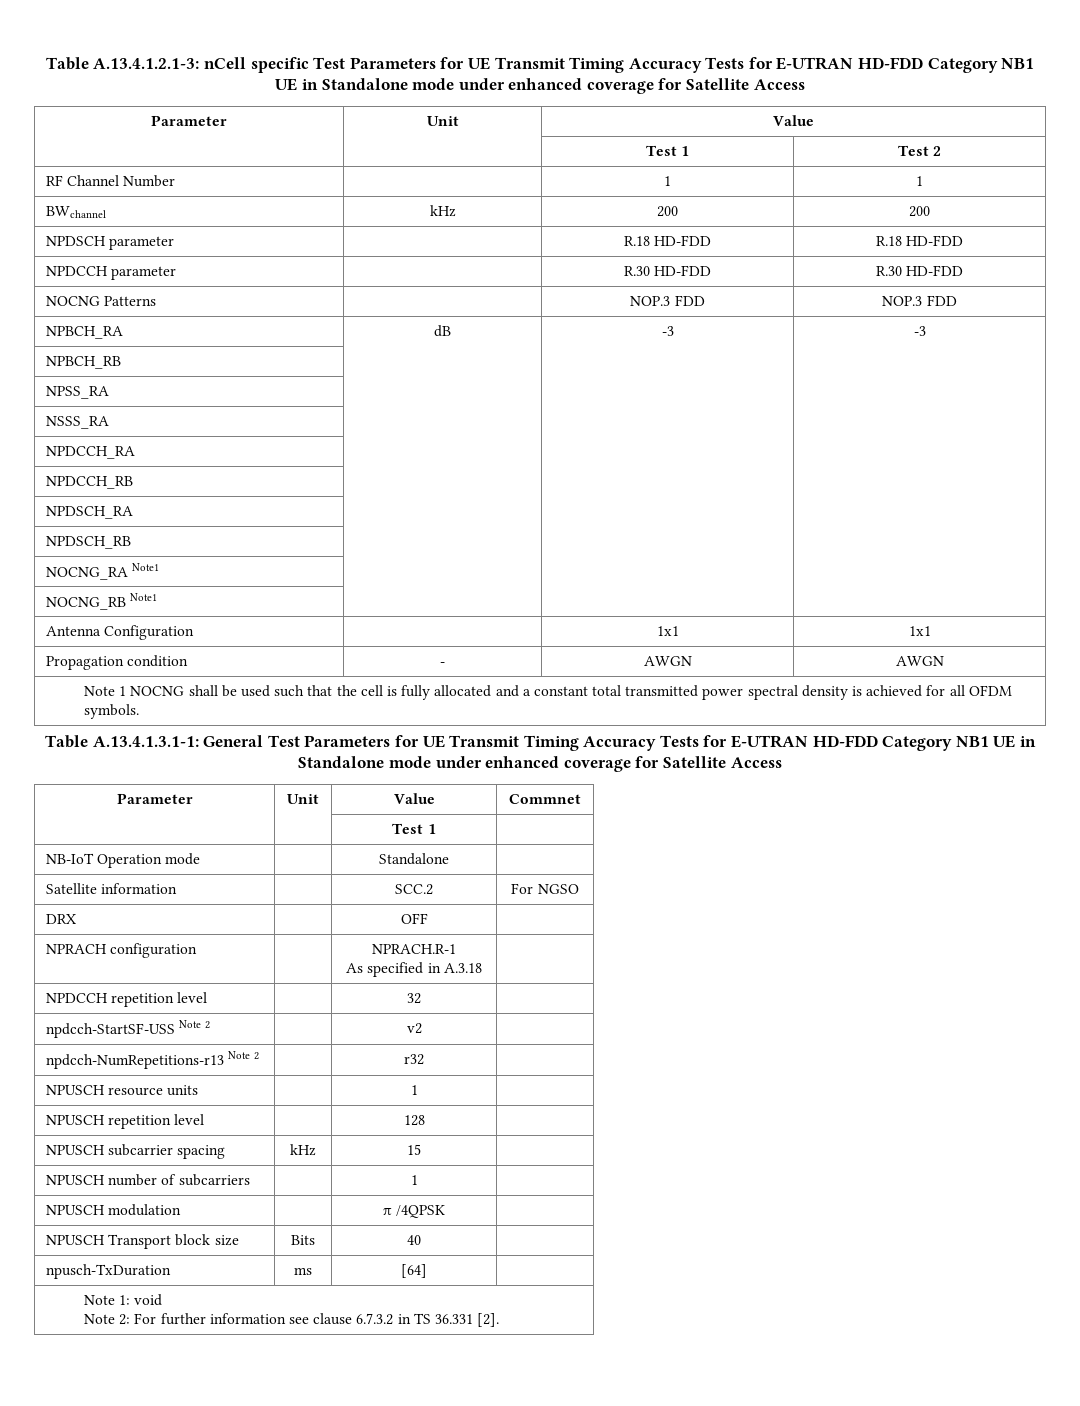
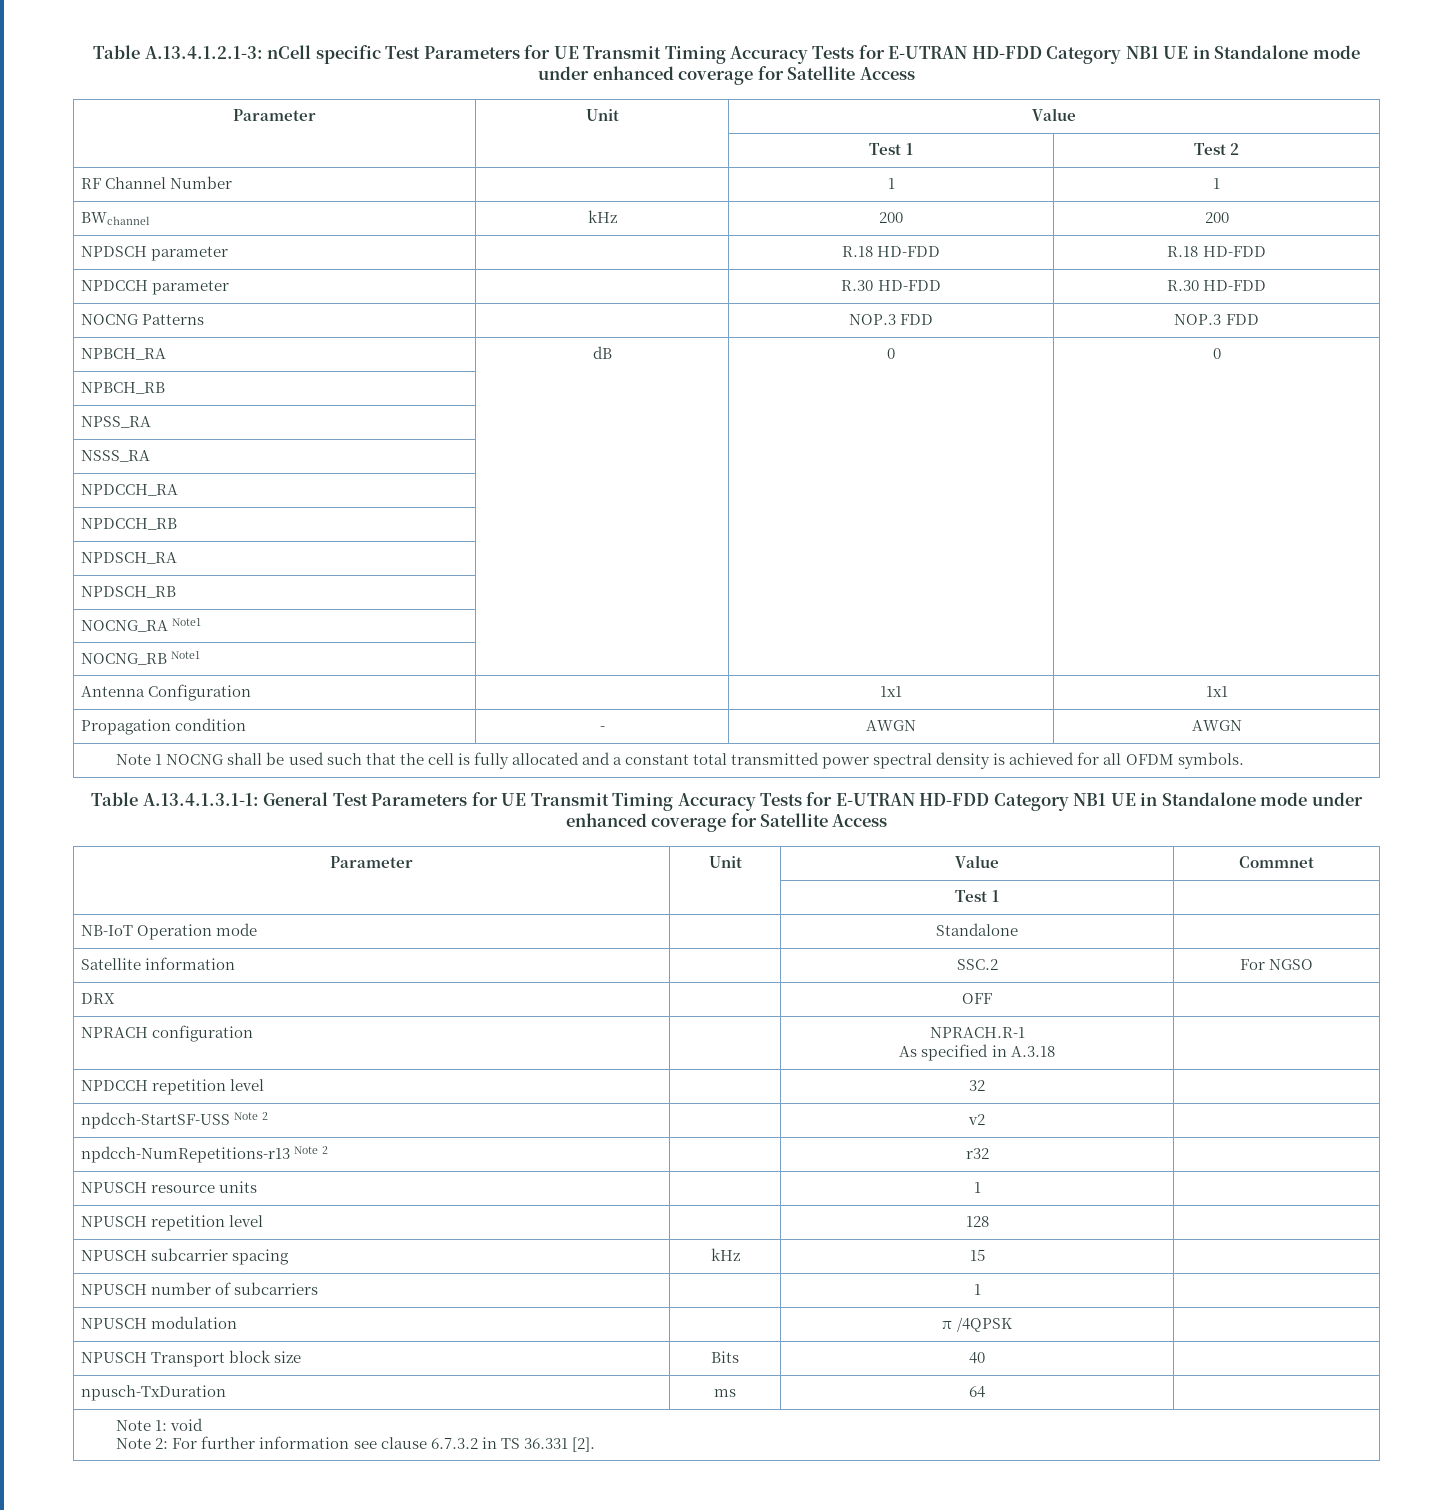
- NPBCH_RA | dB | -3 | -3
+ NPBCH_RA | dB | 0 | 0
- Satellite information | | SCC.2 | For NGSO
+ Satellite information | | SSC.2 | For NGSO
- npusch-TxDuration | ms | [64] |
+ npusch-TxDuration | ms | 64 |

